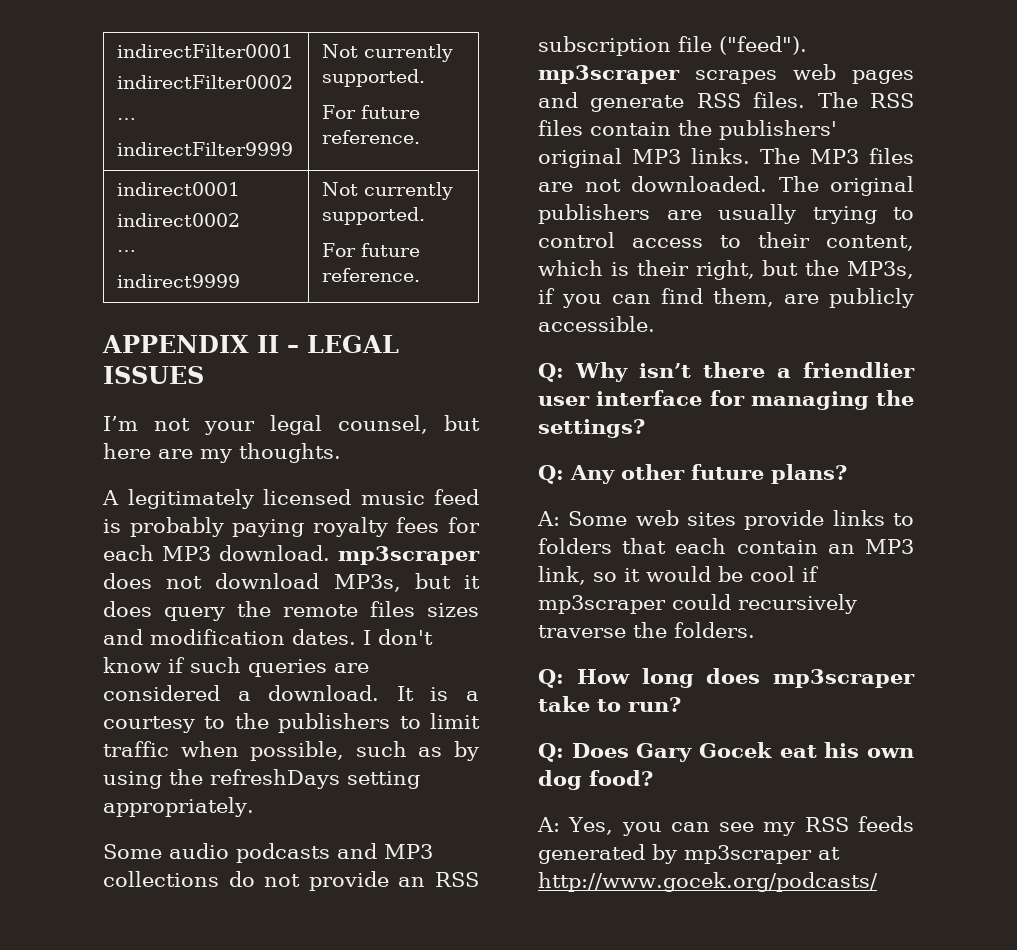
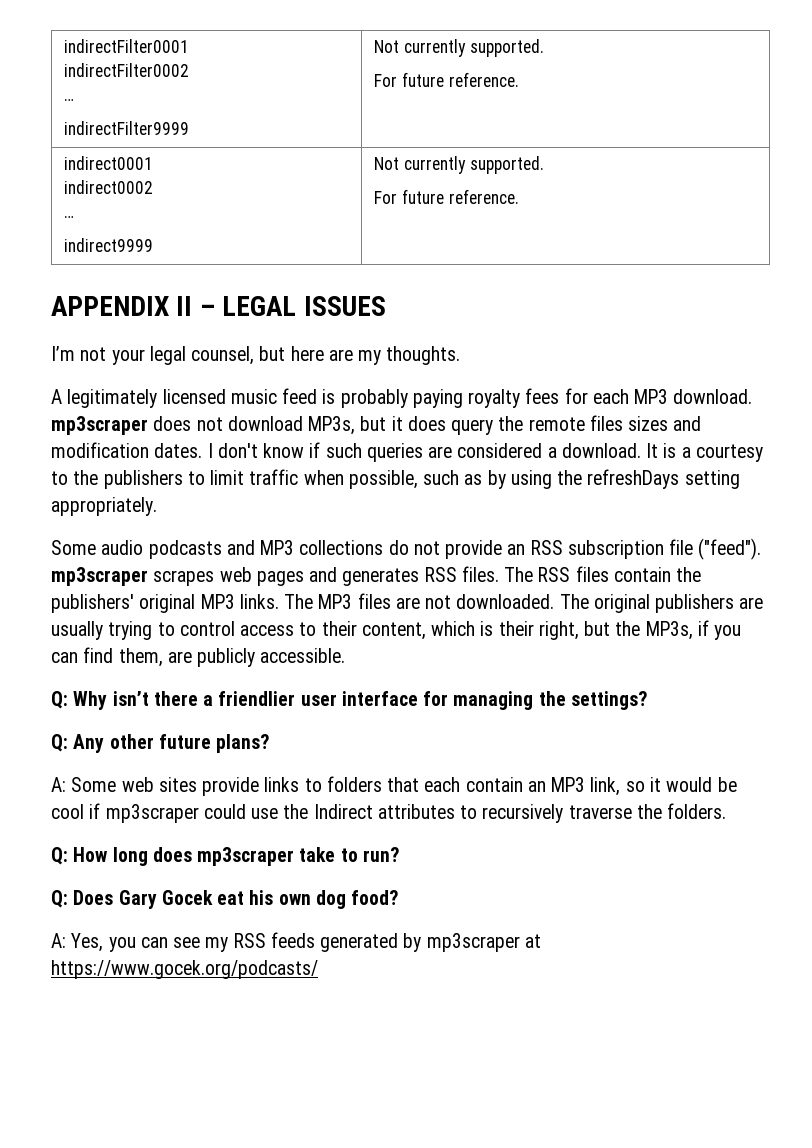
- Some audio podcasts and MP3 collections do not provide an RSS subscription file ("feed"). mp3scraper scrapes web pages and generate RSS files.
+ Some audio podcasts and MP3 collections do not provide an RSS subscription file ("feed"). mp3scraper scrapes web pages and generates RSS files.
- A: Some web sites provide links to folders that each contain an MP3 link, so it would be cool if mp3scraper could recursively traverse the folders.
+ A: Some web sites provide links to folders that each contain an MP3 link, so it would be cool if mp3scraper could use the Indirect attributes to recursively traverse the folders.
- A: Yes, you can see my RSS feeds generated by mp3scraper at http://www.gocek.org/podcasts/
+ A: Yes, you can see my RSS feeds generated by mp3scraper at https://www.gocek.org/podcasts/

